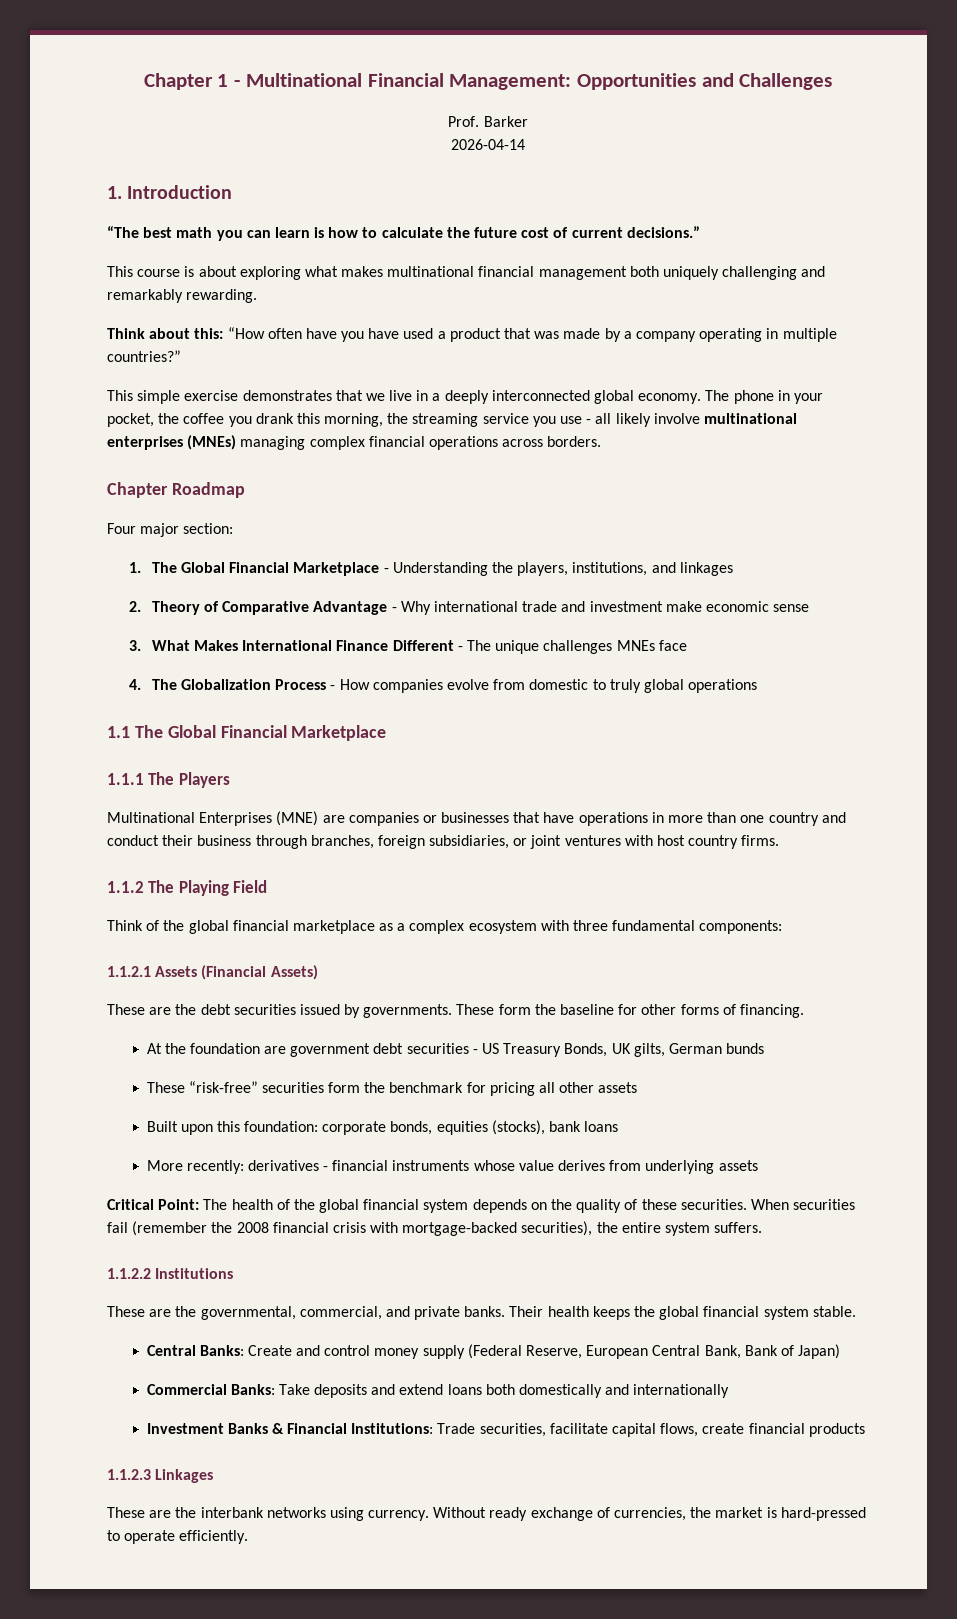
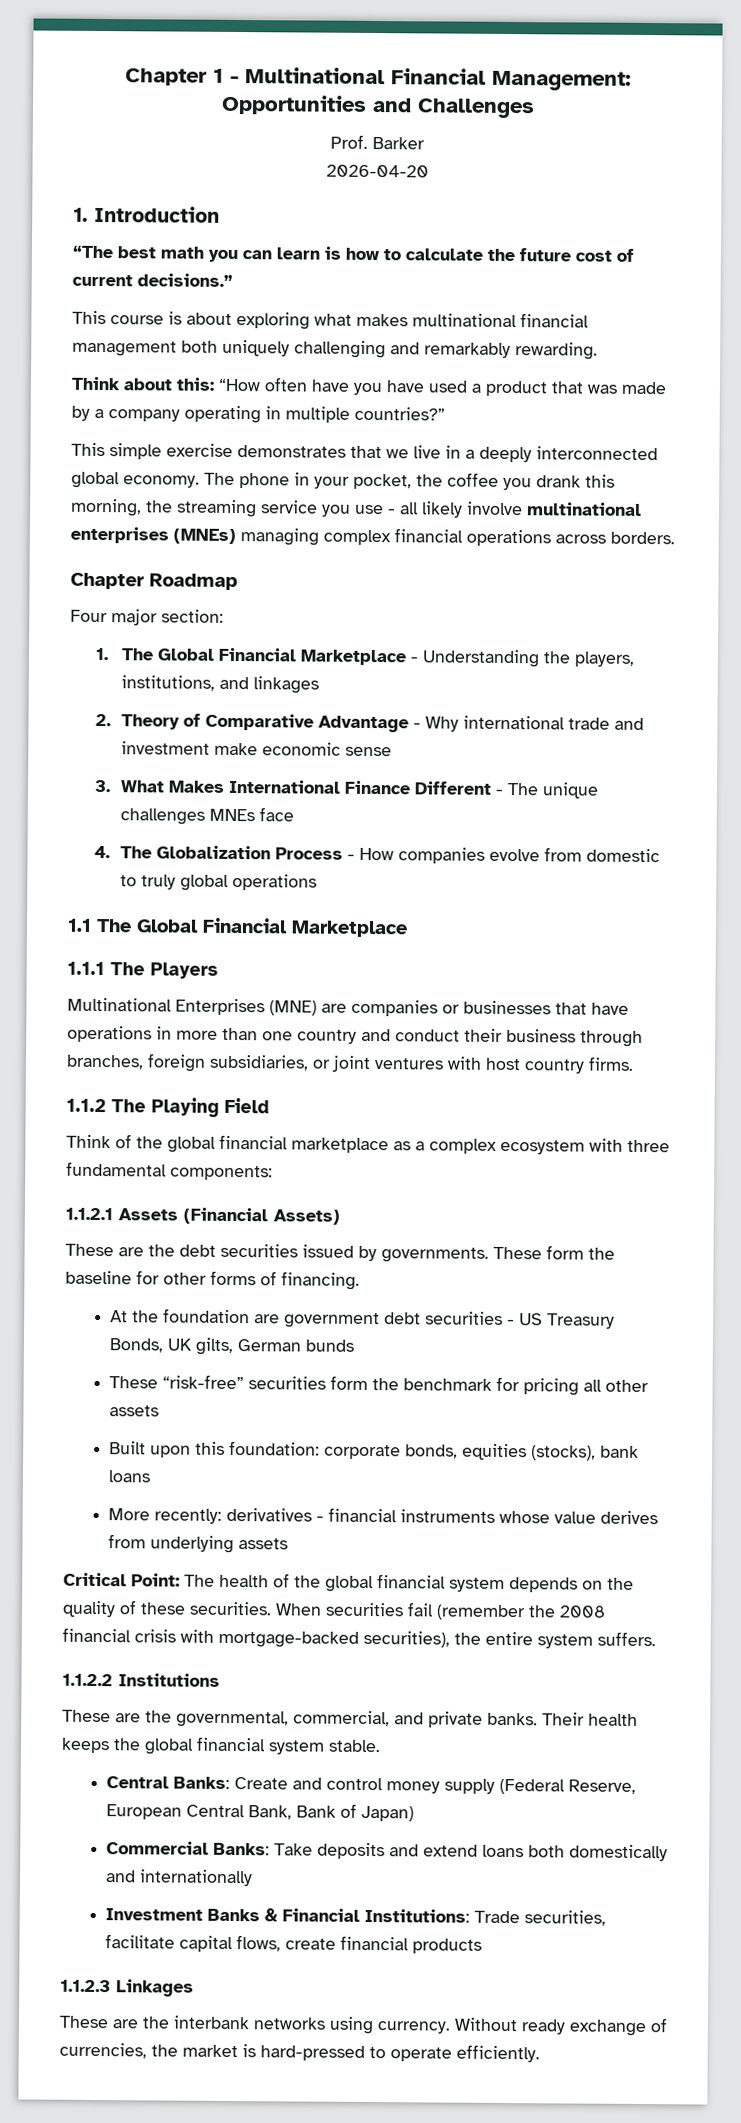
- 2026-04-14
+ 2026-04-20

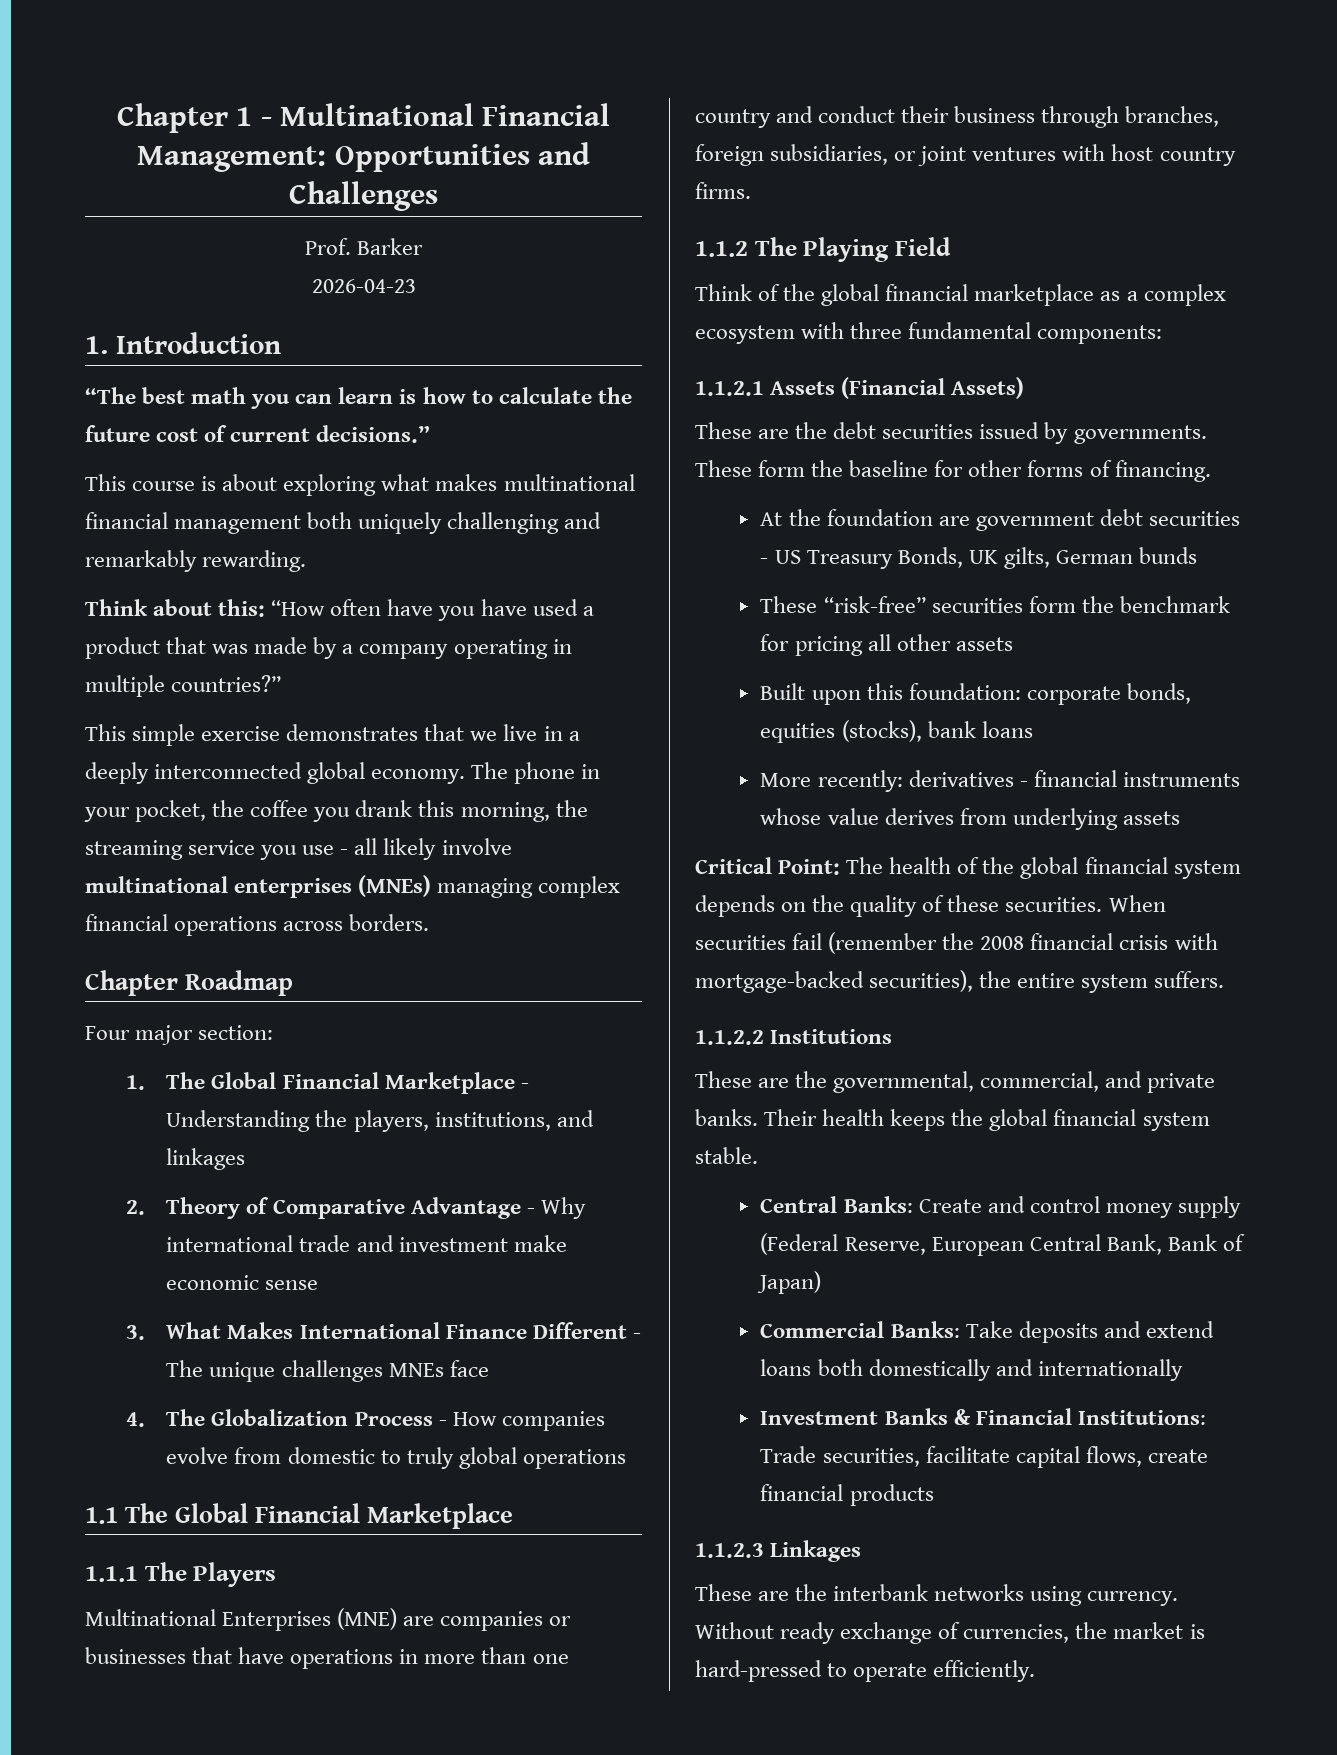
- 2026-04-20
+ 2026-04-23

